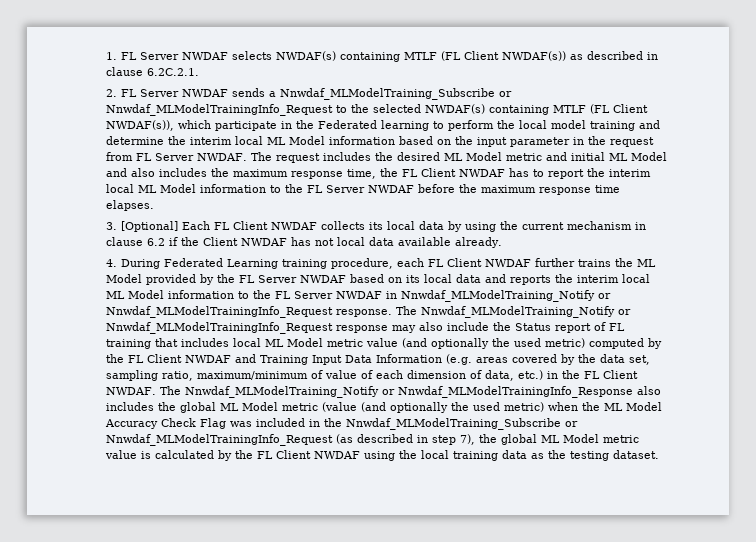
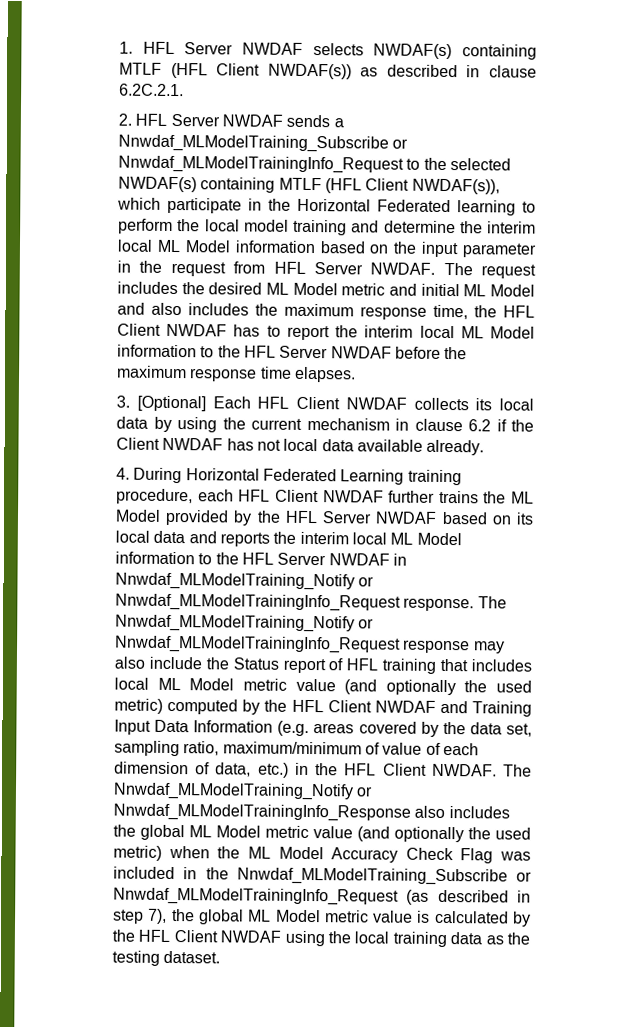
- 1. FL Server NWDAF selects NWDAF(s) containing MTLF (FL Client NWDAF(s)) as described in clause 6.2C.2.1.
+ 1. HFL Server NWDAF selects NWDAF(s) containing MTLF (HFL Client NWDAF(s)) as described in clause 6.2C.2.1.
- 2. FL Server NWDAF sends a Nnwdaf_MLModelTraining_Subscribe or Nnwdaf_MLModelTrainingInfo_Request to the selected NWDAF(s) containing MTLF (FL Client NWDAF(s)), which participate in the Federated learning to perform the local model training and determine the interim local ML Model information based on the input parameter in the request from FL Server NWDAF.
+ 2. HFL Server NWDAF sends a Nnwdaf_MLModelTraining_Subscribe or Nnwdaf_MLModelTrainingInfo_Request to the selected NWDAF(s) containing MTLF (HFL Client NWDAF(s)), which participate in the Horizontal Federated learning to perform the local model training and determine the interim local ML Model information based on the input parameter in the request from HFL Server NWDAF.
- The request includes the desired ML Model metric and initial ML Model and also includes the maximum response time, the FL Client NWDAF has to report the interim local ML Model information to the FL Server NWDAF before the maximum response time elapses.
+ The request includes the desired ML Model metric and initial ML Model and also includes the maximum response time, the HFL Client NWDAF has to report the interim local ML Model information to the HFL Server NWDAF before the maximum response time elapses.
- 3. [Optional] Each FL Client NWDAF collects its local data by using the current mechanism in clause 6.2 if the Client NWDAF has not local data available already.
+ 3. [Optional] Each HFL Client NWDAF collects its local data by using the current mechanism in clause 6.2 if the Client NWDAF has not local data available already.
- 4. During Federated Learning training procedure, each FL Client NWDAF further trains the ML Model provided by the FL Server NWDAF based on its local data and reports the interim local ML Model information to the FL Server NWDAF in Nnwdaf_MLModelTraining_Notify or Nnwdaf_MLModelTrainingInfo_Request response.
+ 4. During Horizontal Federated Learning training procedure, each HFL Client NWDAF further trains the ML Model provided by the HFL Server NWDAF based on its local data and reports the interim local ML Model information to the HFL Server NWDAF in Nnwdaf_MLModelTraining_Notify or Nnwdaf_MLModelTrainingInfo_Request response.
- The Nnwdaf_MLModelTraining_Notify or Nnwdaf_MLModelTrainingInfo_Request response may also include the Status report of FL training that includes local ML Model metric value (and optionally the used metric) computed by the FL Client NWDAF and Training Input Data Information (e.g. areas covered by the data set, sampling ratio, maximum/minimum of value of each dimension of data, etc.) in the FL Client NWDAF.
+ The Nnwdaf_MLModelTraining_Notify or Nnwdaf_MLModelTrainingInfo_Request response may also include the Status report of HFL training that includes local ML Model metric value (and optionally the used metric) computed by the HFL Client NWDAF and Training Input Data Information (e.g. areas covered by the data set, sampling ratio, maximum/minimum of value of each dimension of data, etc.) in the HFL Client NWDAF.
- The Nnwdaf_MLModelTraining_Notify or Nnwdaf_MLModelTrainingInfo_Response also includes the global ML Model metric (value (and optionally the used metric) when the ML Model Accuracy Check Flag was included in the Nnwdaf_MLModelTraining_Subscribe or Nnwdaf_MLModelTrainingInfo_Request (as described in step 7), the global ML Model metric value is calculated by the FL Client NWDAF using the local training data as the testing dataset.
+ The Nnwdaf_MLModelTraining_Notify or Nnwdaf_MLModelTrainingInfo_Response also includes the global ML Model metric value (and optionally the used metric) when the ML Model Accuracy Check Flag was included in the Nnwdaf_MLModelTraining_Subscribe or Nnwdaf_MLModelTrainingInfo_Request (as described in step 7), the global ML Model metric value is calculated by the HFL Client NWDAF using the local training data as the testing dataset.

